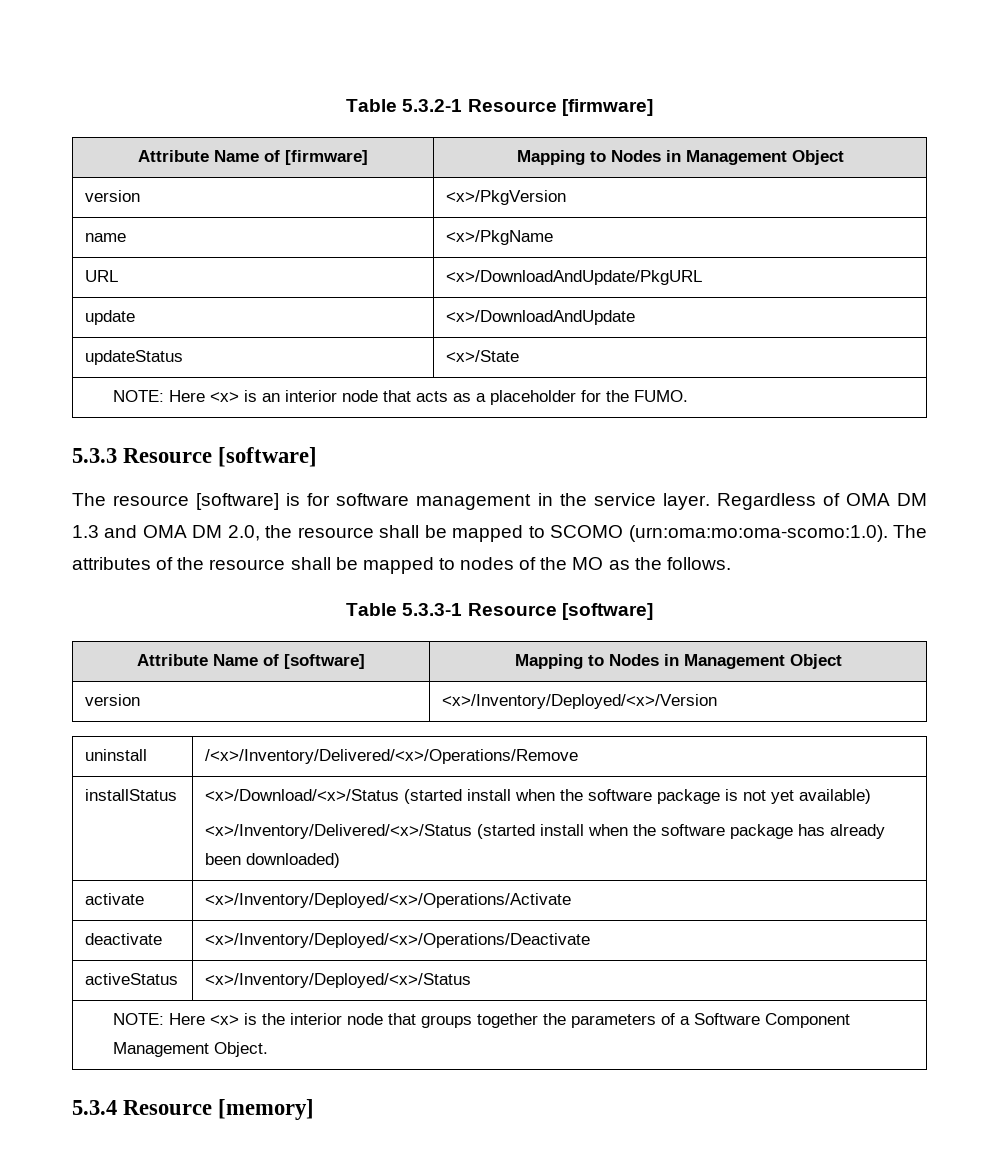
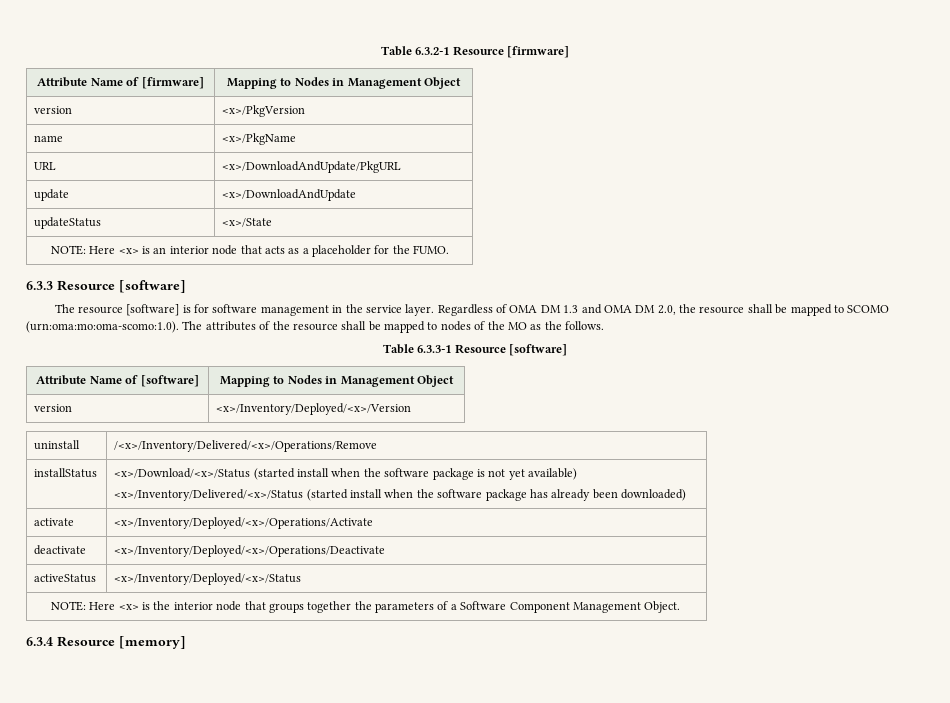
- Table 5.3.2-1 Resource [firmware]
+ Table 6.3.2-1 Resource [firmware]
- 5.3.3 Resource [software]
+ 6.3.3 Resource [software]
- Table 5.3.3-1 Resource [software]
+ Table 6.3.3-1 Resource [software]
- 5.3.4 Resource [memory]
+ 6.3.4 Resource [memory]

